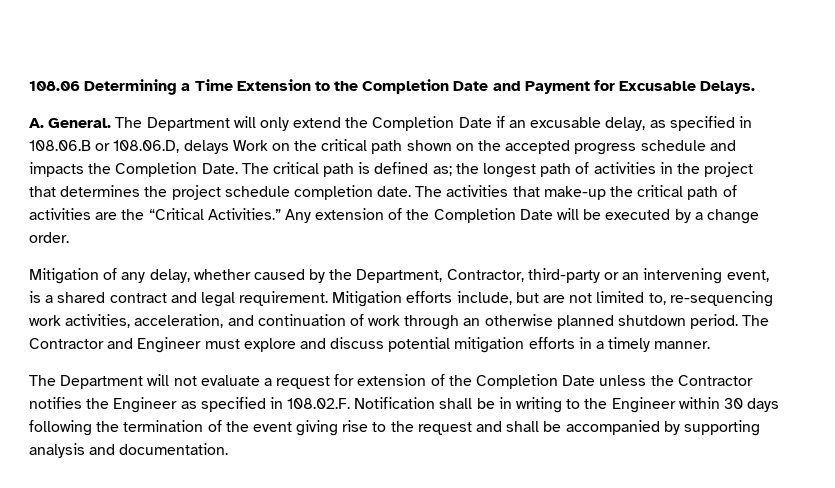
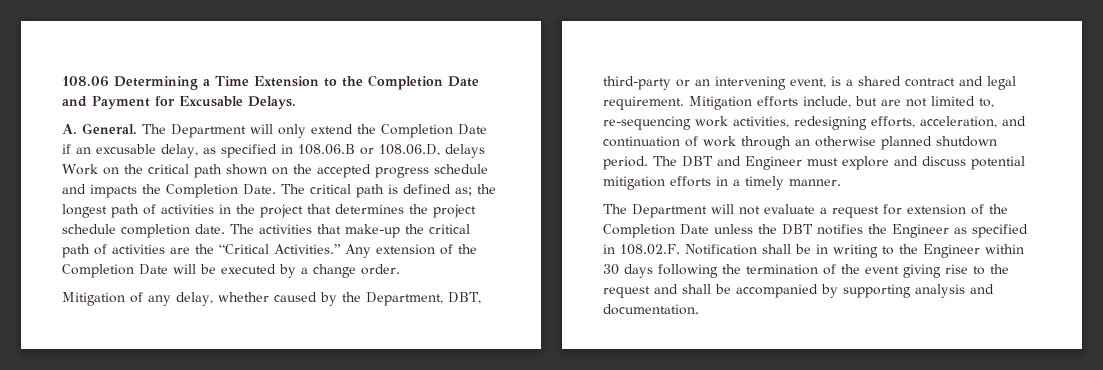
- Mitigation of any delay, whether caused by the Department, Contractor, third-party or an intervening event, is a shared contract and legal requirement.
+ Mitigation of any delay, whether caused by the Department, DBT, third-party or an intervening event, is a shared contract and legal requirement.
- Mitigation efforts include, but are not limited to, re-sequencing work activities, acceleration, and continuation of work through an otherwise planned shutdown period.
+ Mitigation efforts include, but are not limited to, re-sequencing work activities, redesigning efforts, acceleration, and continuation of work through an otherwise planned shutdown period.
- The Contractor and Engineer must explore and discuss potential mitigation efforts in a timely manner.
+ The DBT and Engineer must explore and discuss potential mitigation efforts in a timely manner.
- The Department will not evaluate a request for extension of the Completion Date unless the Contractor notifies the Engineer as specified in 108.02.F. Notification shall be in writing to the Engineer within 30 days following the termination of the event giving rise to the request and shall be accompanied by supporting analysis and documentation.
+ The Department will not evaluate a request for extension of the Completion Date unless the DBT notifies the Engineer as specified in 108.02.F. Notification shall be in writing to the Engineer within 30 days following the termination of the event giving rise to the request and shall be accompanied by supporting analysis and documentation.

